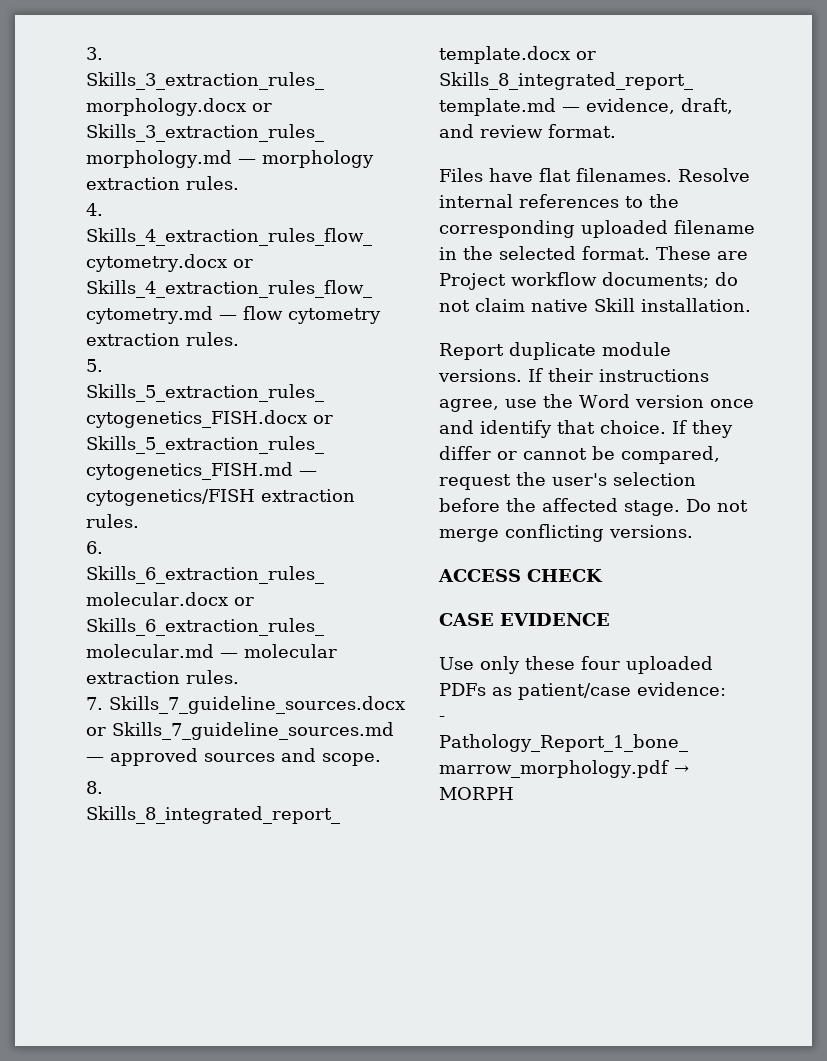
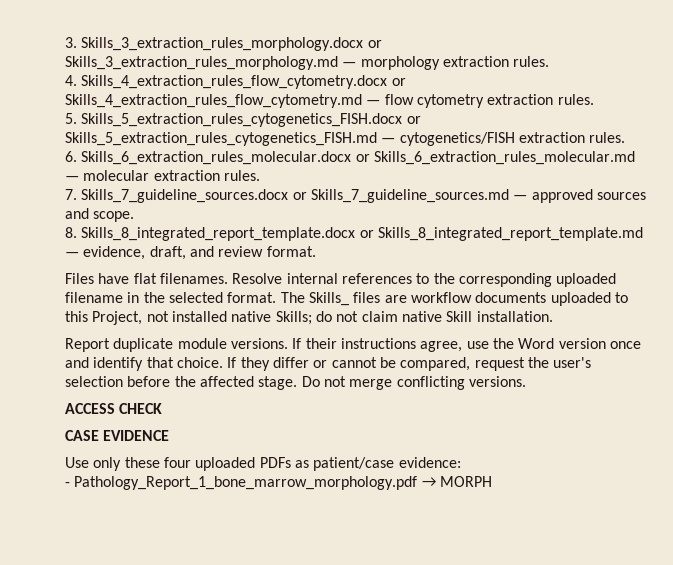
- These are Project workflow documents; do not claim native Skill installation.
+ The Skills_ files are workflow documents uploaded to this Project, not installed native Skills; do not claim native Skill installation.

